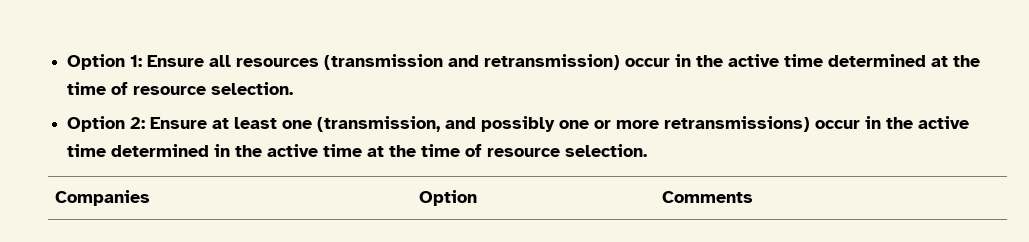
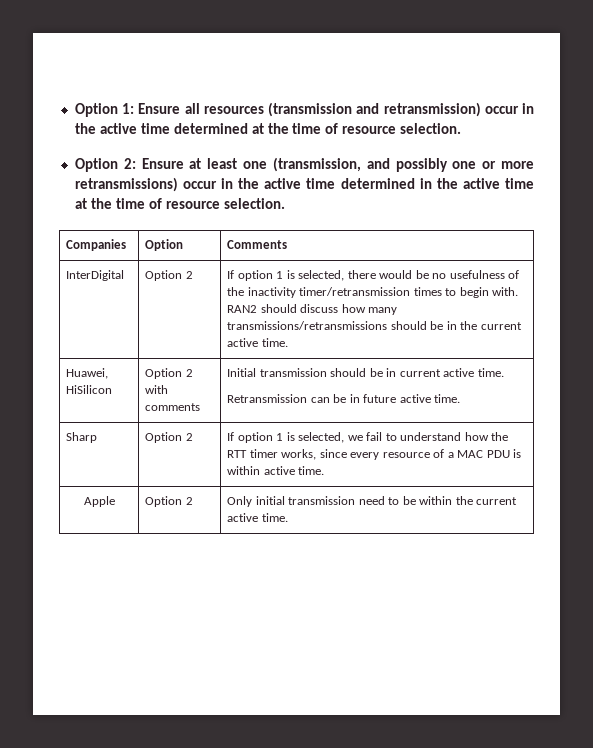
+ InterDigital | Option 2 | If option 1 is selected, there would be no usefulness of the inactivity timer/retransmission times to begin with. RAN2 should discuss how many transmissions/retransmissions should be in the current active time.
+ Huawei, HiSilicon | Option 2 with comments | Initial transmission should be in current active time.
+ Retransmission can be in future active time.
+ Sharp | Option 2 | If option 1 is selected, we fail to understand how the RTT timer works, since every resource of a MAC PDU is within active time.
+ Apple | Option 2 | Only initial transmission need to be within the current active time.

